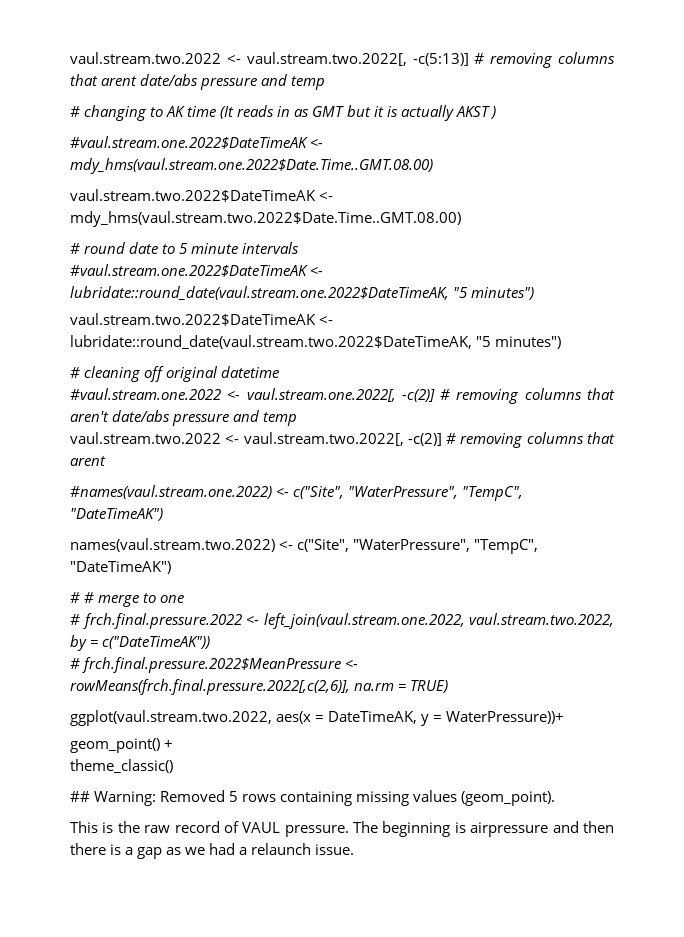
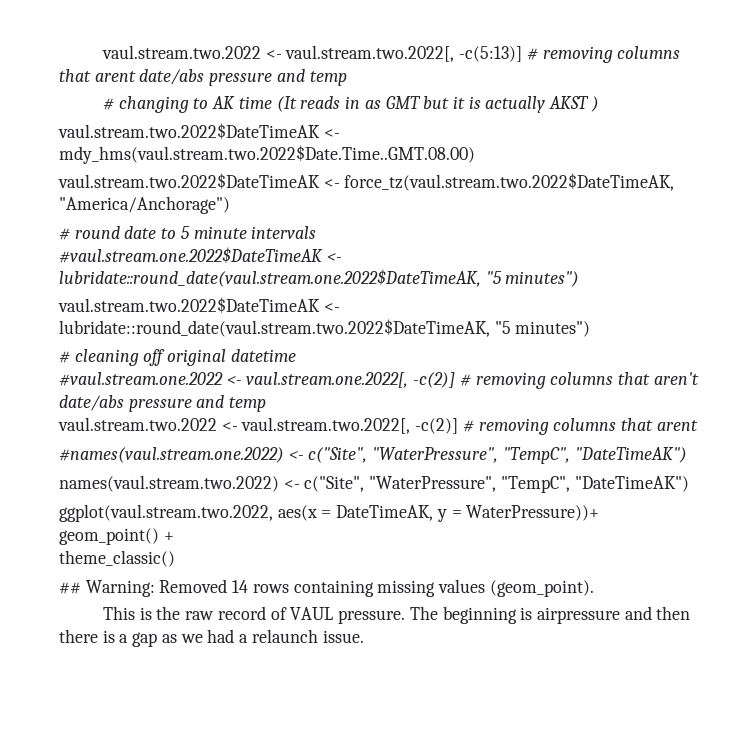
- #vaul.stream.one.2022$DateTimeAK <- mdy_hms(vaul.stream.one.2022$Date.Time..GMT.08.00)
  vaul.stream.two.2022$DateTimeAK <- mdy_hms(vaul.stream.two.2022$Date.Time..GMT.08.00)
+ vaul.stream.two.2022$DateTimeAK <- force_tz(vaul.stream.two.2022$DateTimeAK, "America/Anchorage")
- # # merge to one
- # frch.final.pressure.2022 <- left_join(vaul.stream.one.2022, vaul.stream.two.2022, by = c("DateTimeAK"))
- # frch.final.pressure.2022$MeanPressure <- rowMeans(frch.final.pressure.2022[,c(2,6)], na.rm = TRUE)
- ## Warning: Removed 5 rows containing missing values (geom_point).
+ ## Warning: Removed 14 rows containing missing values (geom_point).

